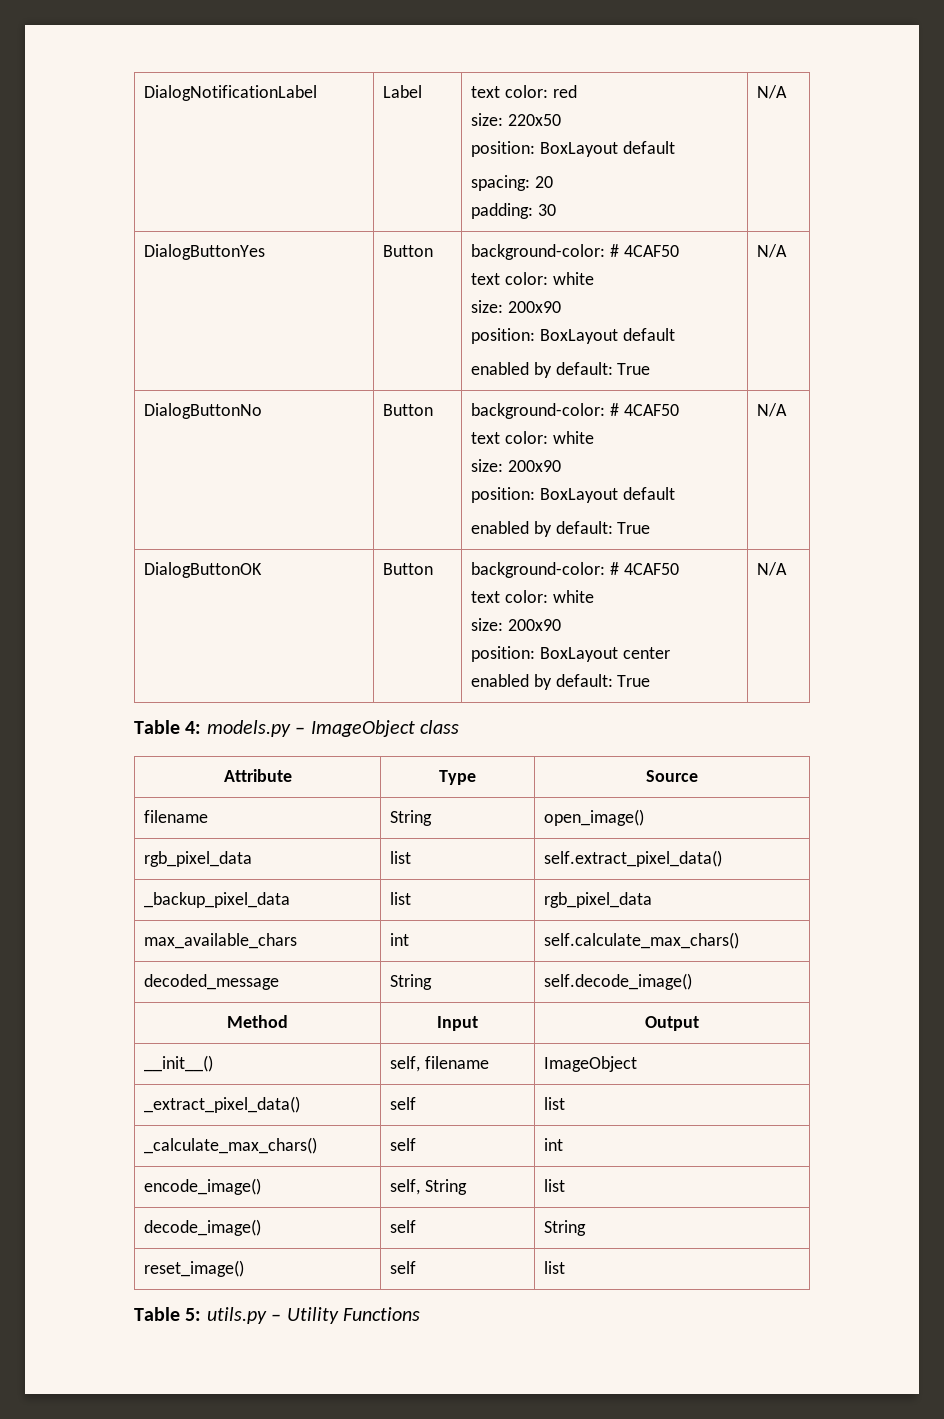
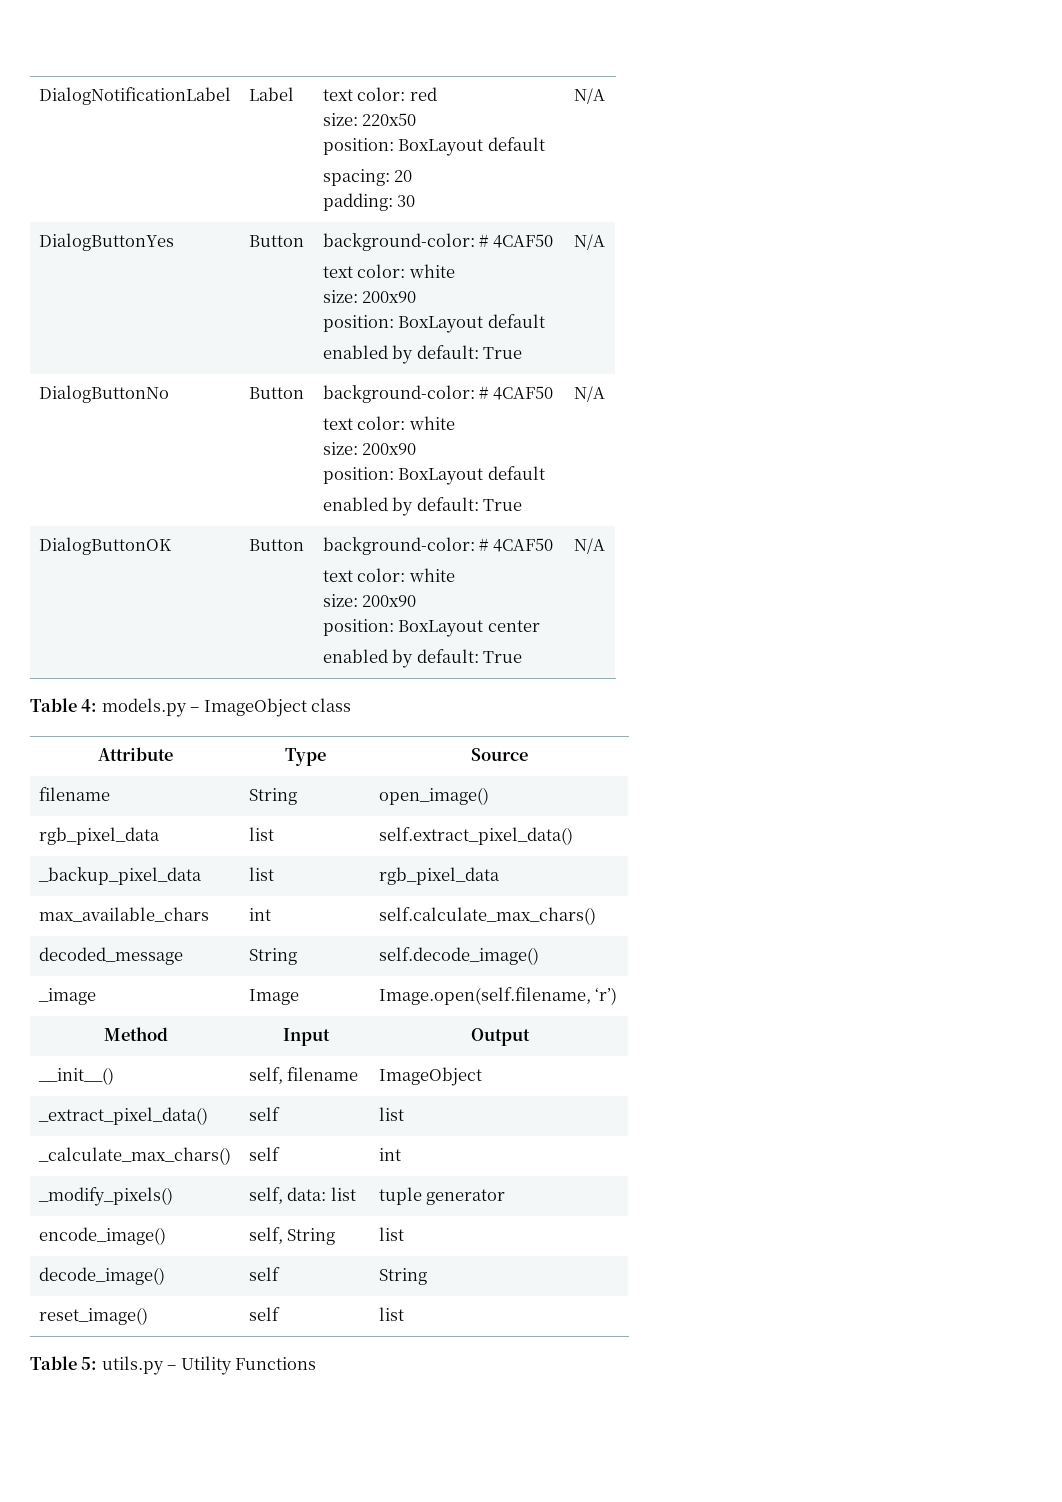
+ _image | Image | Image.open(self.filename, ‘r’)
+ _modify_pixels() | self, data: list | tuple generator

